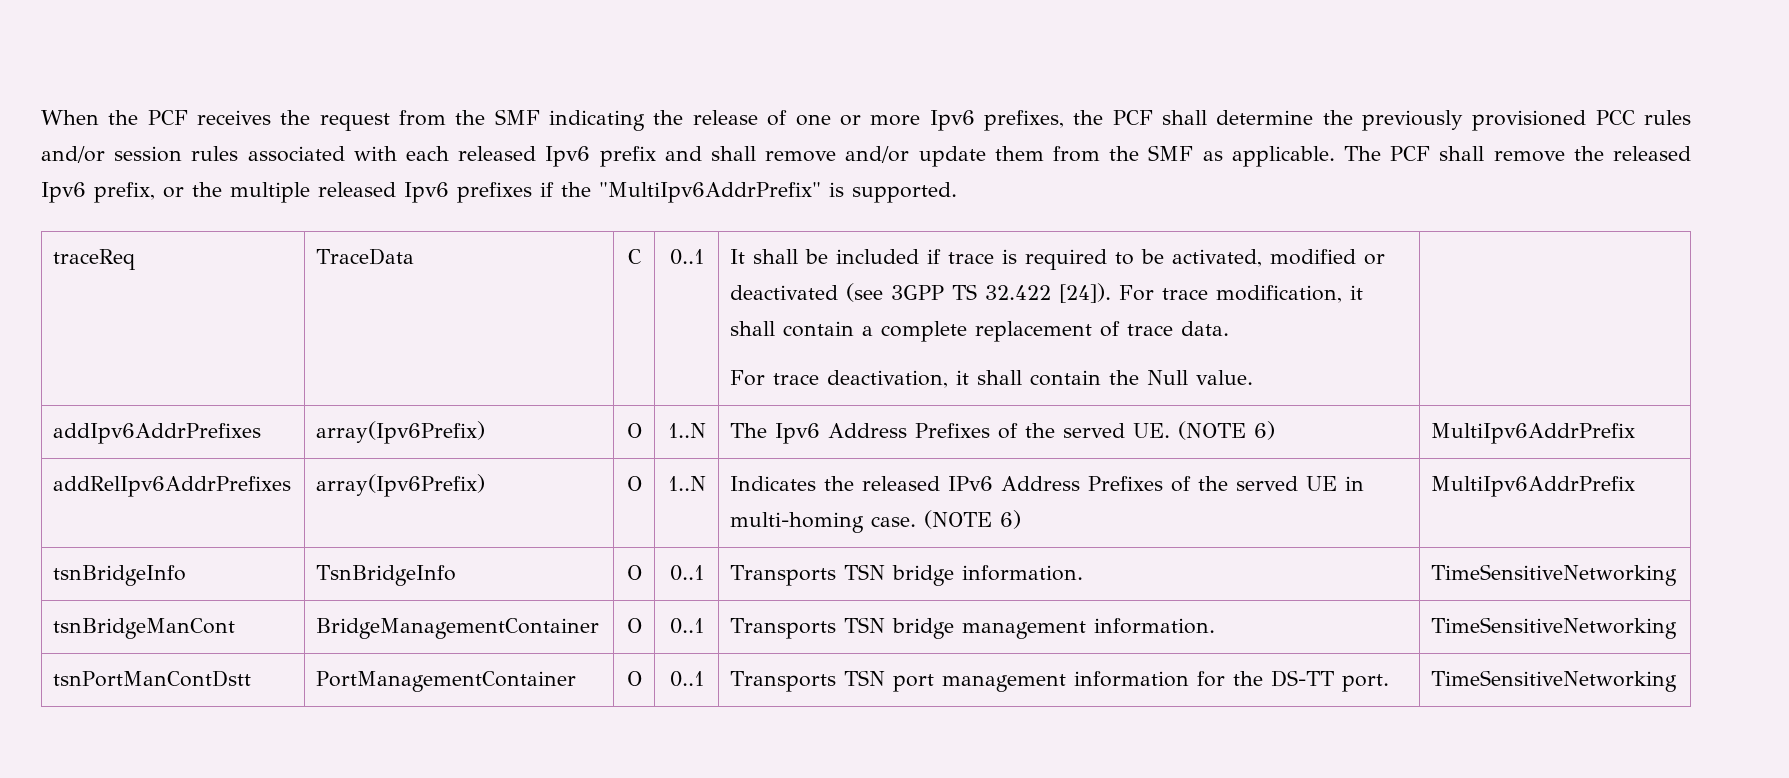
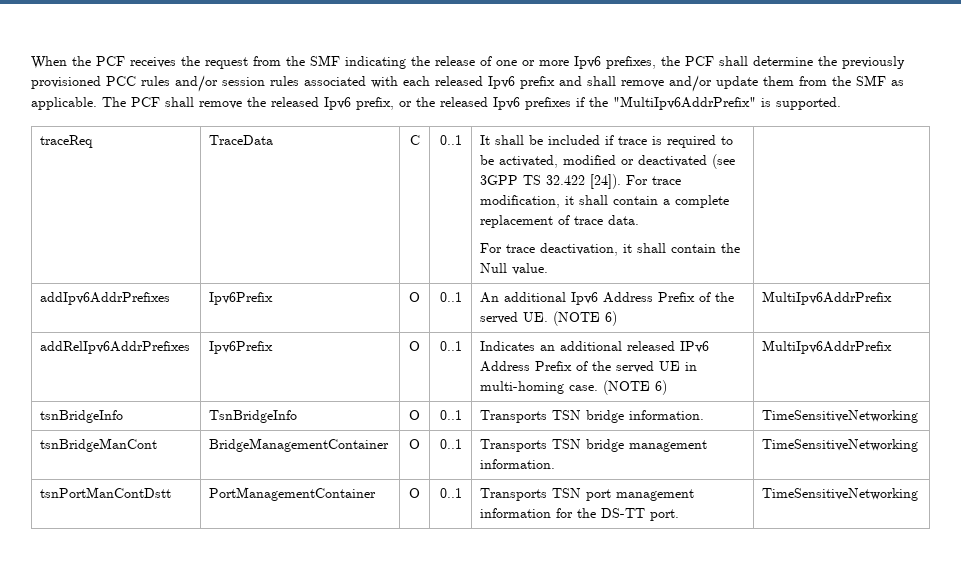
- The PCF shall remove the released Ipv6 prefix, or the multiple released Ipv6 prefixes if the "MultiIpv6AddrPrefix" is supported.
+ The PCF shall remove the released Ipv6 prefix, or the released Ipv6 prefixes if the "MultiIpv6AddrPrefix" is supported.
- addIpv6AddrPrefixes | array(Ipv6Prefix) | O | 1..N | The Ipv6 Address Prefixes of the served UE. (NOTE 6) | MultiIpv6AddrPrefix
+ addIpv6AddrPrefixes | Ipv6Prefix | O | 0..1 | An additional Ipv6 Address Prefix of the served UE. (NOTE 6) | MultiIpv6AddrPrefix
- addRelIpv6AddrPrefixes | array(Ipv6Prefix) | O | 1..N | Indicates the released IPv6 Address Prefixes of the served UE in multi-homing case. (NOTE 6) | MultiIpv6AddrPrefix
+ addRelIpv6AddrPrefixes | Ipv6Prefix | O | 0..1 | Indicates an additional released IPv6 Address Prefix of the served UE in multi-homing case. (NOTE 6) | MultiIpv6AddrPrefix

